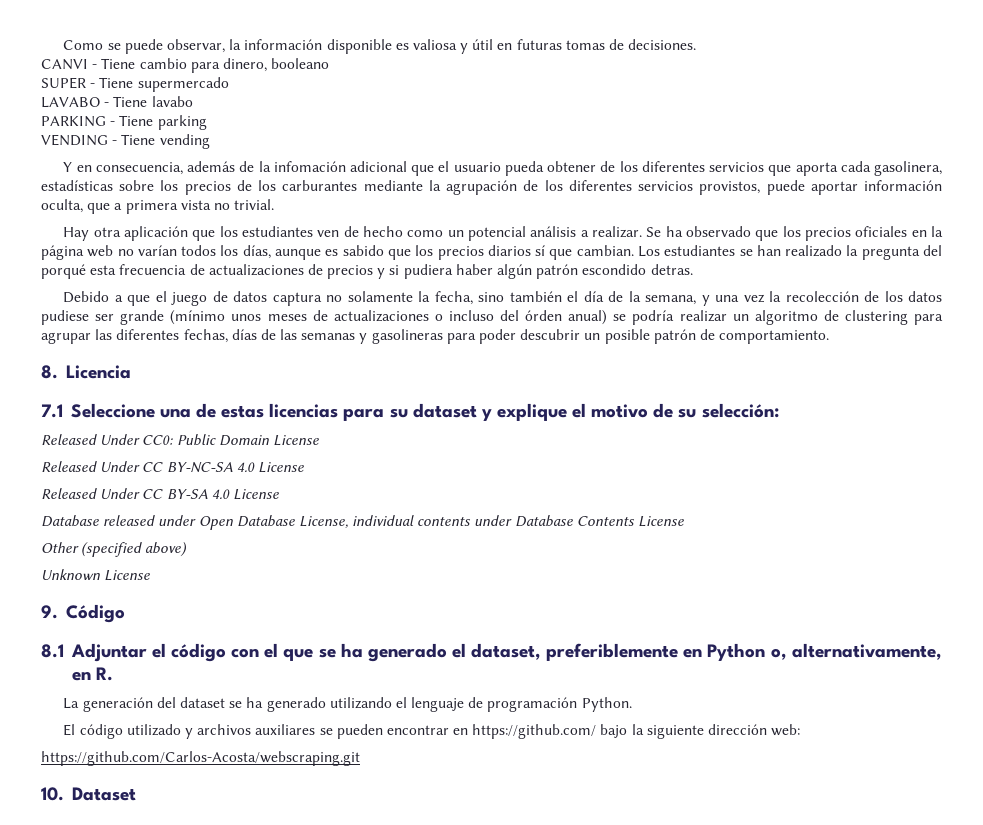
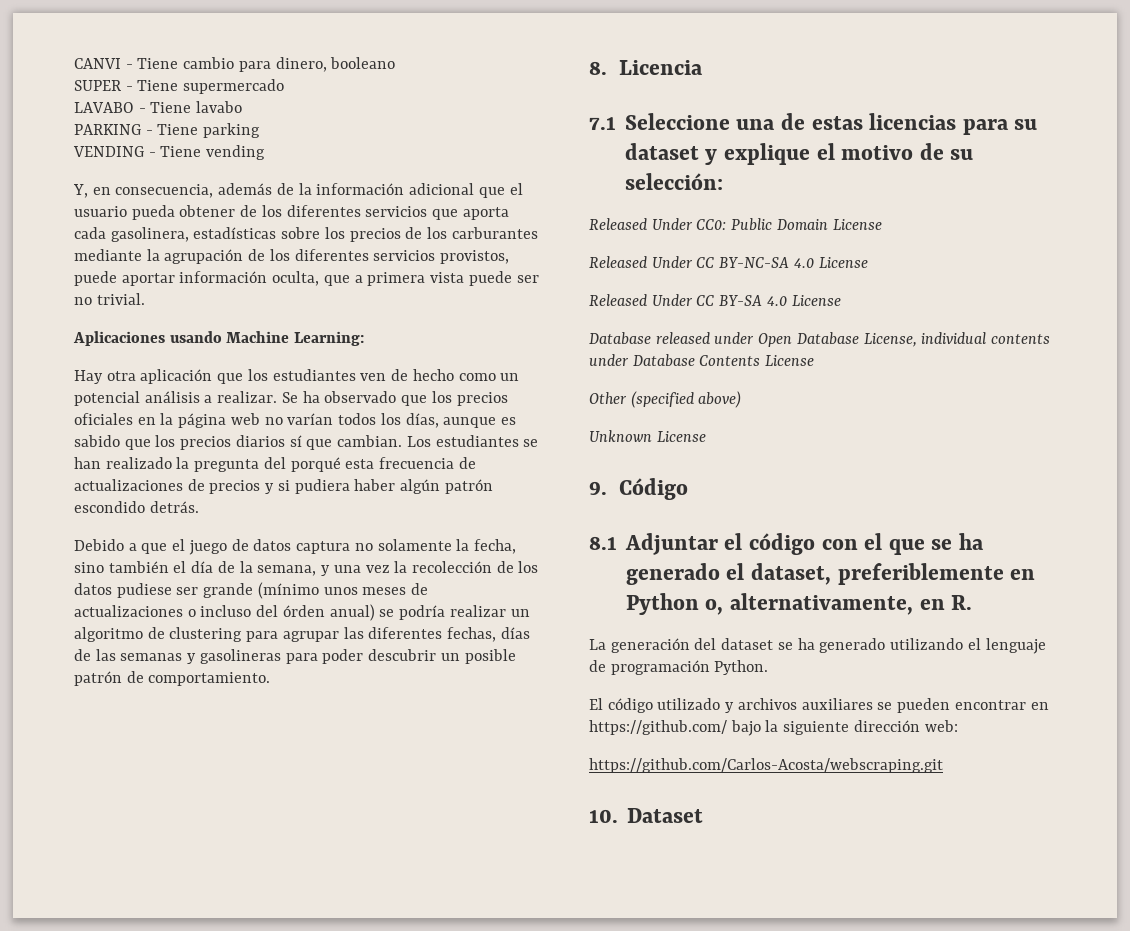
- Como se puede observar, la información disponible es valiosa y útil en futuras tomas de decisiones.
- Y en consecuencia, además de la infomación adicional que el usuario pueda obtener de los diferentes servicios que aporta cada gasolinera, estadísticas sobre los precios de los carburantes mediante la agrupación de los diferentes servicios provistos, puede aportar información oculta, que a primera vista no trivial.
+ Y, en consecuencia, además de la información adicional que el usuario pueda obtener de los diferentes servicios que aporta cada gasolinera, estadísticas sobre los precios de los carburantes mediante la agrupación de los diferentes servicios provistos, puede aportar información oculta, que a primera vista puede ser no trivial.
+ Aplicaciones usando Machine Learning:
- Los estudiantes se han realizado la pregunta del porqué esta frecuencia de actualizaciones de precios y si pudiera haber algún patrón escondido detras.
+ Los estudiantes se han realizado la pregunta del porqué esta frecuencia de actualizaciones de precios y si pudiera haber algún patrón escondido detrás.

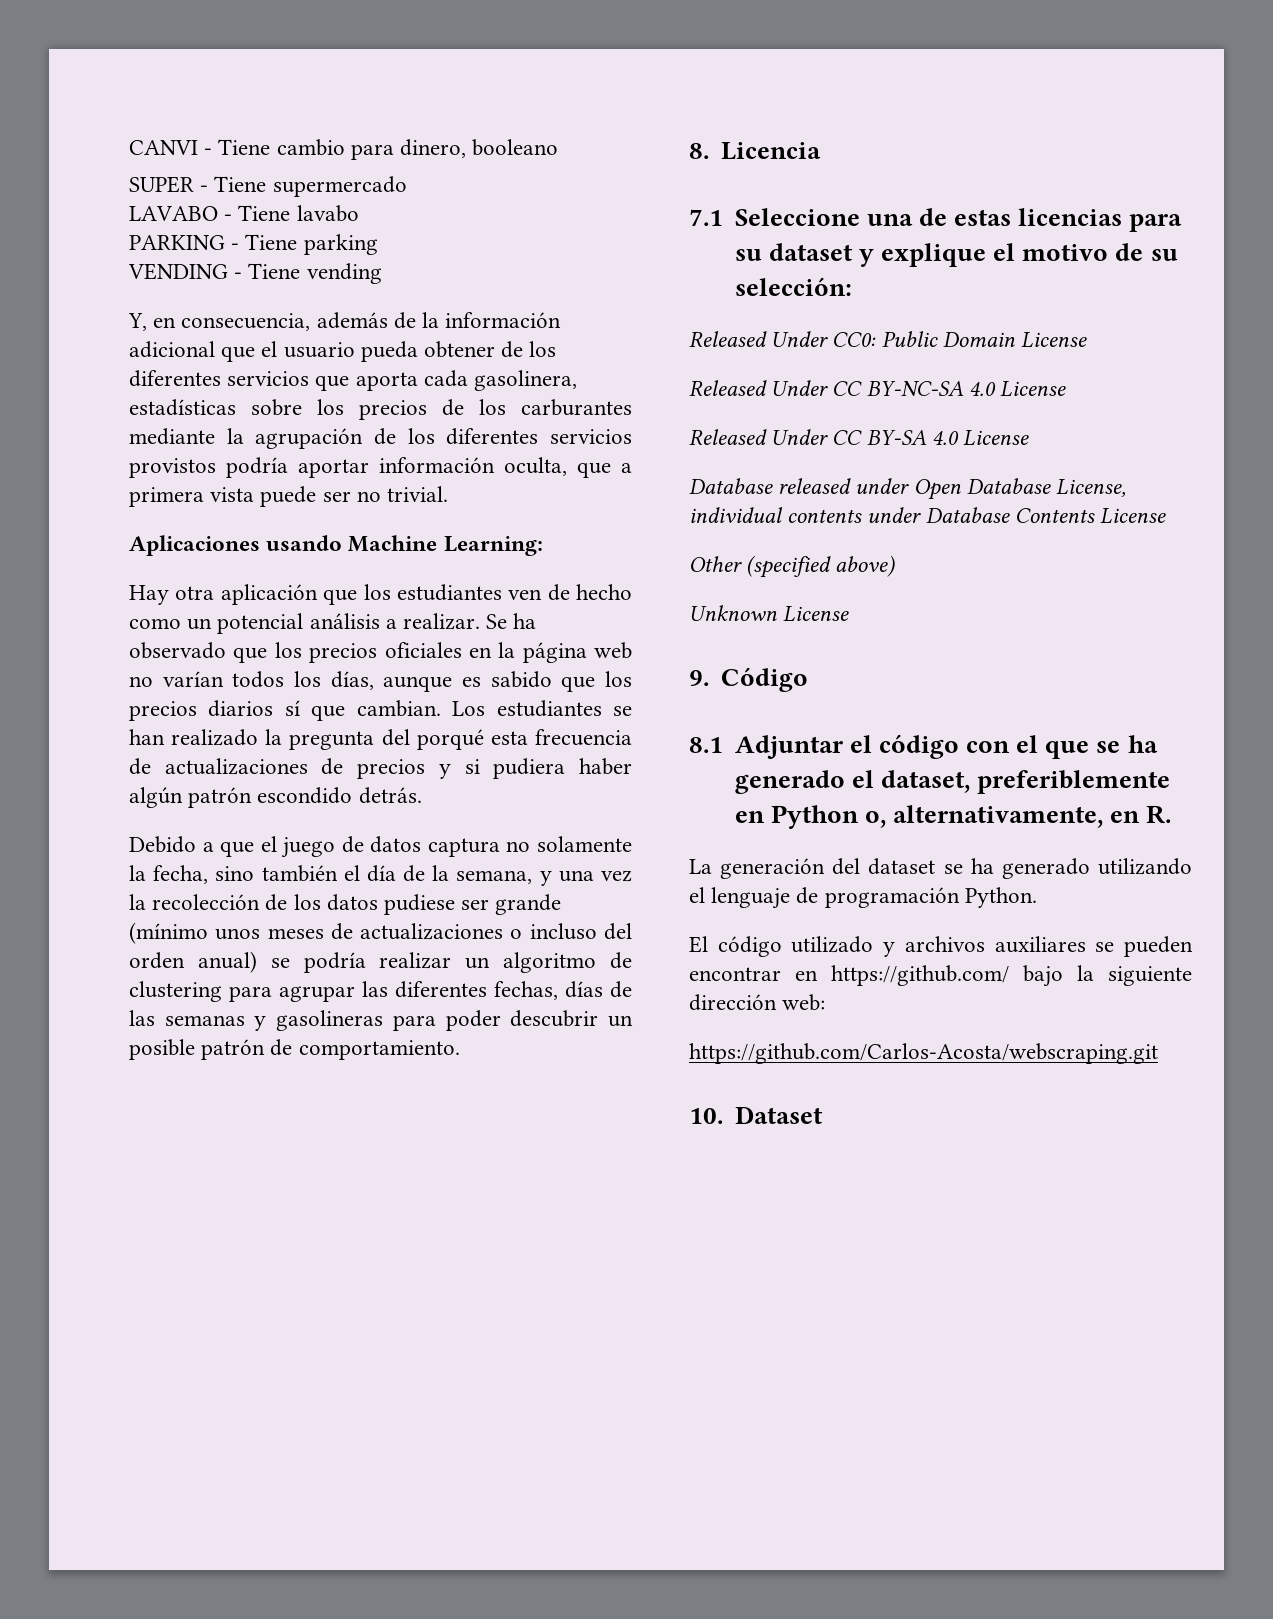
- Y, en consecuencia, además de la información adicional que el usuario pueda obtener de los diferentes servicios que aporta cada gasolinera, estadísticas sobre los precios de los carburantes mediante la agrupación de los diferentes servicios provistos, puede aportar información oculta, que a primera vista puede ser no trivial.
+ Y, en consecuencia, además de la información adicional que el usuario pueda obtener de los diferentes servicios que aporta cada gasolinera, estadísticas sobre los precios de los carburantes mediante la agrupación de los diferentes servicios provistos podría aportar información oculta, que a primera vista puede ser no trivial.
- Debido a que el juego de datos captura no solamente la fecha, sino también el día de la semana, y una vez la recolección de los datos pudiese ser grande (mínimo unos meses de actualizaciones o incluso del órden anual) se podría realizar un algoritmo de clustering para agrupar las diferentes fechas, días de las semanas y gasolineras para poder descubrir un posible patrón de comportamiento.
+ Debido a que el juego de datos captura no solamente la fecha, sino también el día de la semana, y una vez la recolección de los datos pudiese ser grande (mínimo unos meses de actualizaciones o incluso del orden anual) se podría realizar un algoritmo de clustering para agrupar las diferentes fechas, días de las semanas y gasolineras para poder descubrir un posible patrón de comportamiento.

